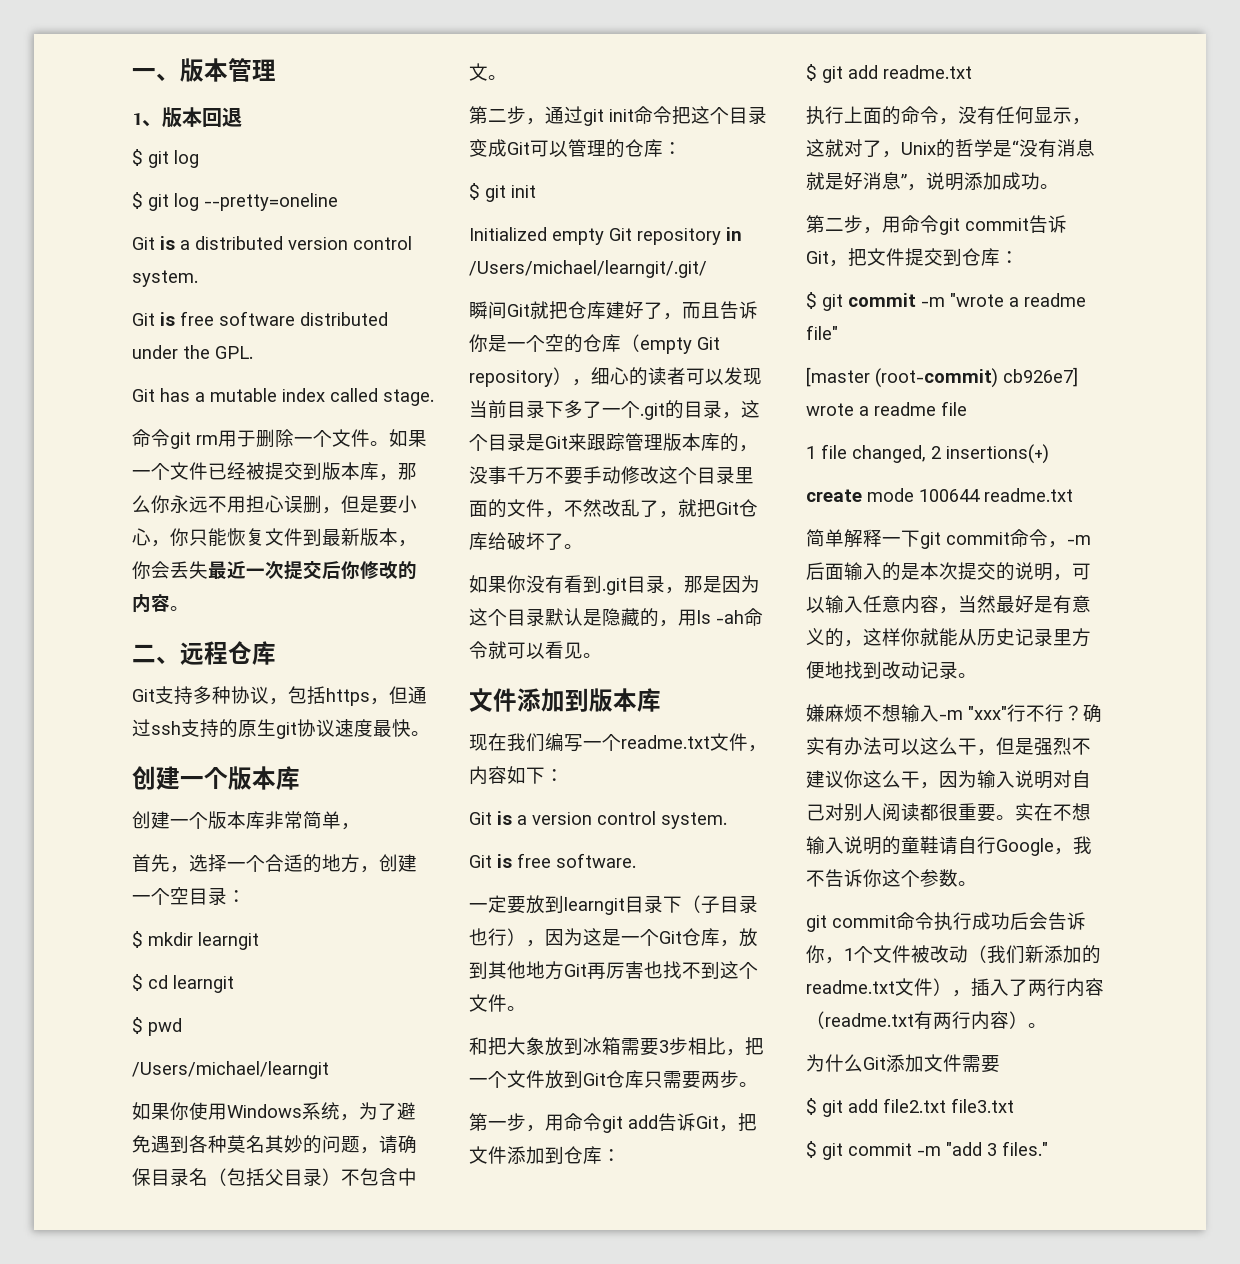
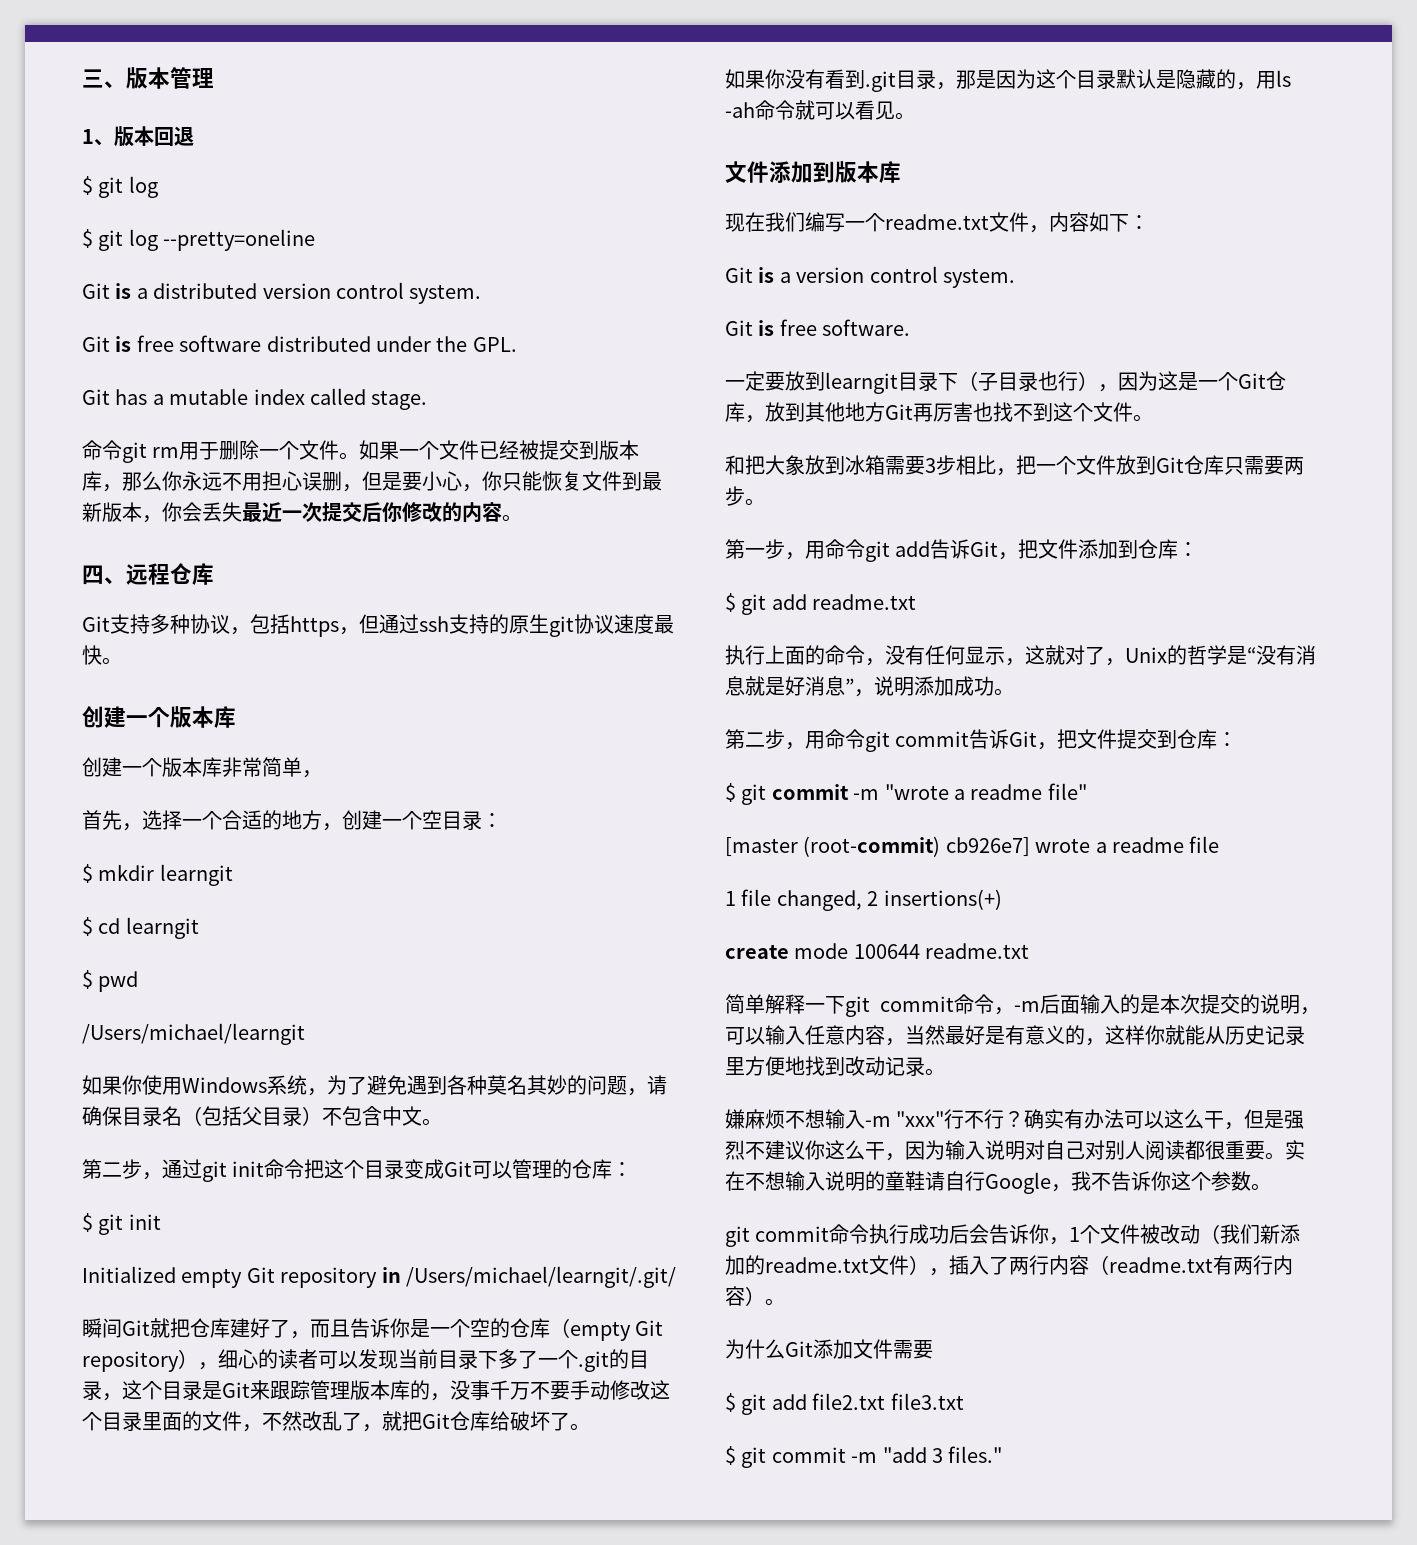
- 一、版本管理
+ 三、版本管理
- 二、远程仓库
+ 四、远程仓库

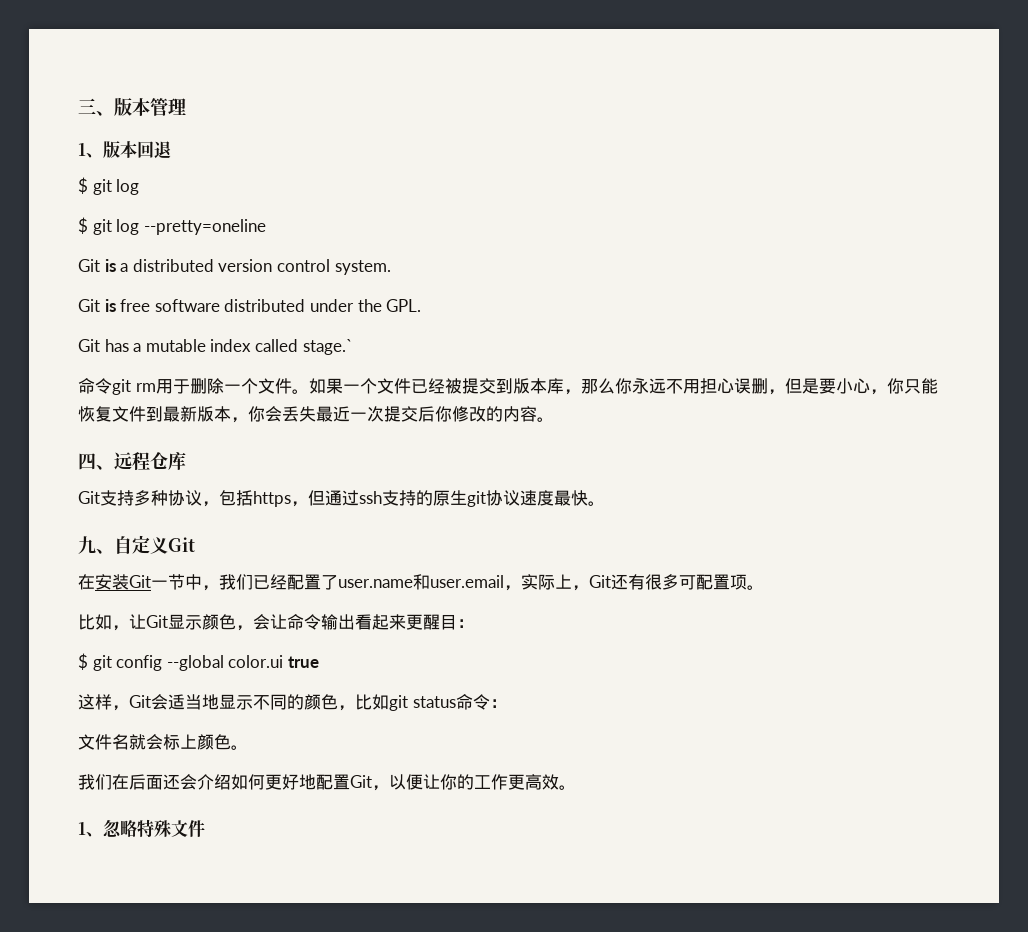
- Git has a mutable index called stage.
+ Git has a mutable index called stage.`
  Git支持多种协议，包括https，但通过ssh支持的原生git协议速度最快。
- 创建一个版本库
- 创建一个版本库非常简单，
- 首先，选择一个合适的地方，创建一个空目录：
- $ mkdir learngit
- $ cd learngit
- $ pwd
- /Users/michael/learngit
- 如果你使用Windows系统，为了避免遇到各种莫名其妙的问题，请确保目录名（包括父目录）不包含中文。
- 第二步，通过git init命令把这个目录变成Git可以管理的仓库：
- $ git init
- Initialized empty Git repository in /Users/michael/learngit/.git/
- 瞬间Git就把仓库建好了，而且告诉你是一个空的仓库（empty Git repository），细心的读者可以发现当前目录下多了一个.git的目录，这个目录是Git来跟踪管理版本库的，没事千万不要手动修改这个目录里面的文件，不然改乱了，就把Git仓库给破坏了。
- 如果你没有看到.git目录，那是因为这个目录默认是隐藏的，用ls -ah命令就可以看见。
- 文件添加到版本库
- 现在我们编写一个readme.txt文件，内容如下：
- Git is a version control system.
- Git is free software.
- 一定要放到learngit目录下（子目录也行），因为这是一个Git仓库，放到其他地方Git再厉害也找不到这个文件。
- 和把大象放到冰箱需要3步相比，把一个文件放到Git仓库只需要两步。
- 第一步，用命令git add告诉Git，把文件添加到仓库：
- $ git add readme.txt
- 执行上面的命令，没有任何显示，这就对了，Unix的哲学是“没有消息就是好消息”，说明添加成功。
- 第二步，用命令git commit告诉Git，把文件提交到仓库：
- $ git commit -m "wrote a readme file"
- [master (root-commit) cb926e7] wrote a readme file
- 1 file changed, 2 insertions(+)
- create mode 100644 readme.txt
- 简单解释一下git commit命令，-m后面输入的是本次提交的说明，可以输入任意内容，当然最好是有意义的，这样你就能从历史记录里方便地找到改动记录。
- 嫌麻烦不想输入-m "xxx"行不行？确实有办法可以这么干，但是强烈不建议你这么干，因为输入说明对自己对别人阅读都很重要。实在不想输入说明的童鞋请自行Google，我不告诉你这个参数。
- git commit命令执行成功后会告诉你，1个文件被改动（我们新添加的readme.txt文件），插入了两行内容（readme.txt有两行内容）。
- 为什么Git添加文件需要
- $ git add file2.txt file3.txt
- $ git commit -m "add 3 files."
+ 九、自定义Git
+ 在安装Git一节中，我们已经配置了user.name和user.email，实际上，Git还有很多可配置项。
+ 比如，让Git显示颜色，会让命令输出看起来更醒目：
+ $ git config --global color.ui true
+ 这样，Git会适当地显示不同的颜色，比如git status命令：
+ 文件名就会标上颜色。
+ 我们在后面还会介绍如何更好地配置Git，以便让你的工作更高效。
+ 1、忽略特殊文件

